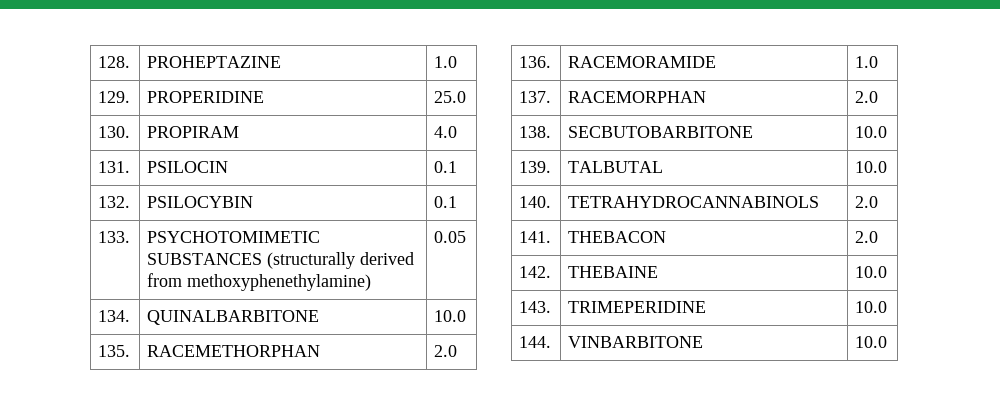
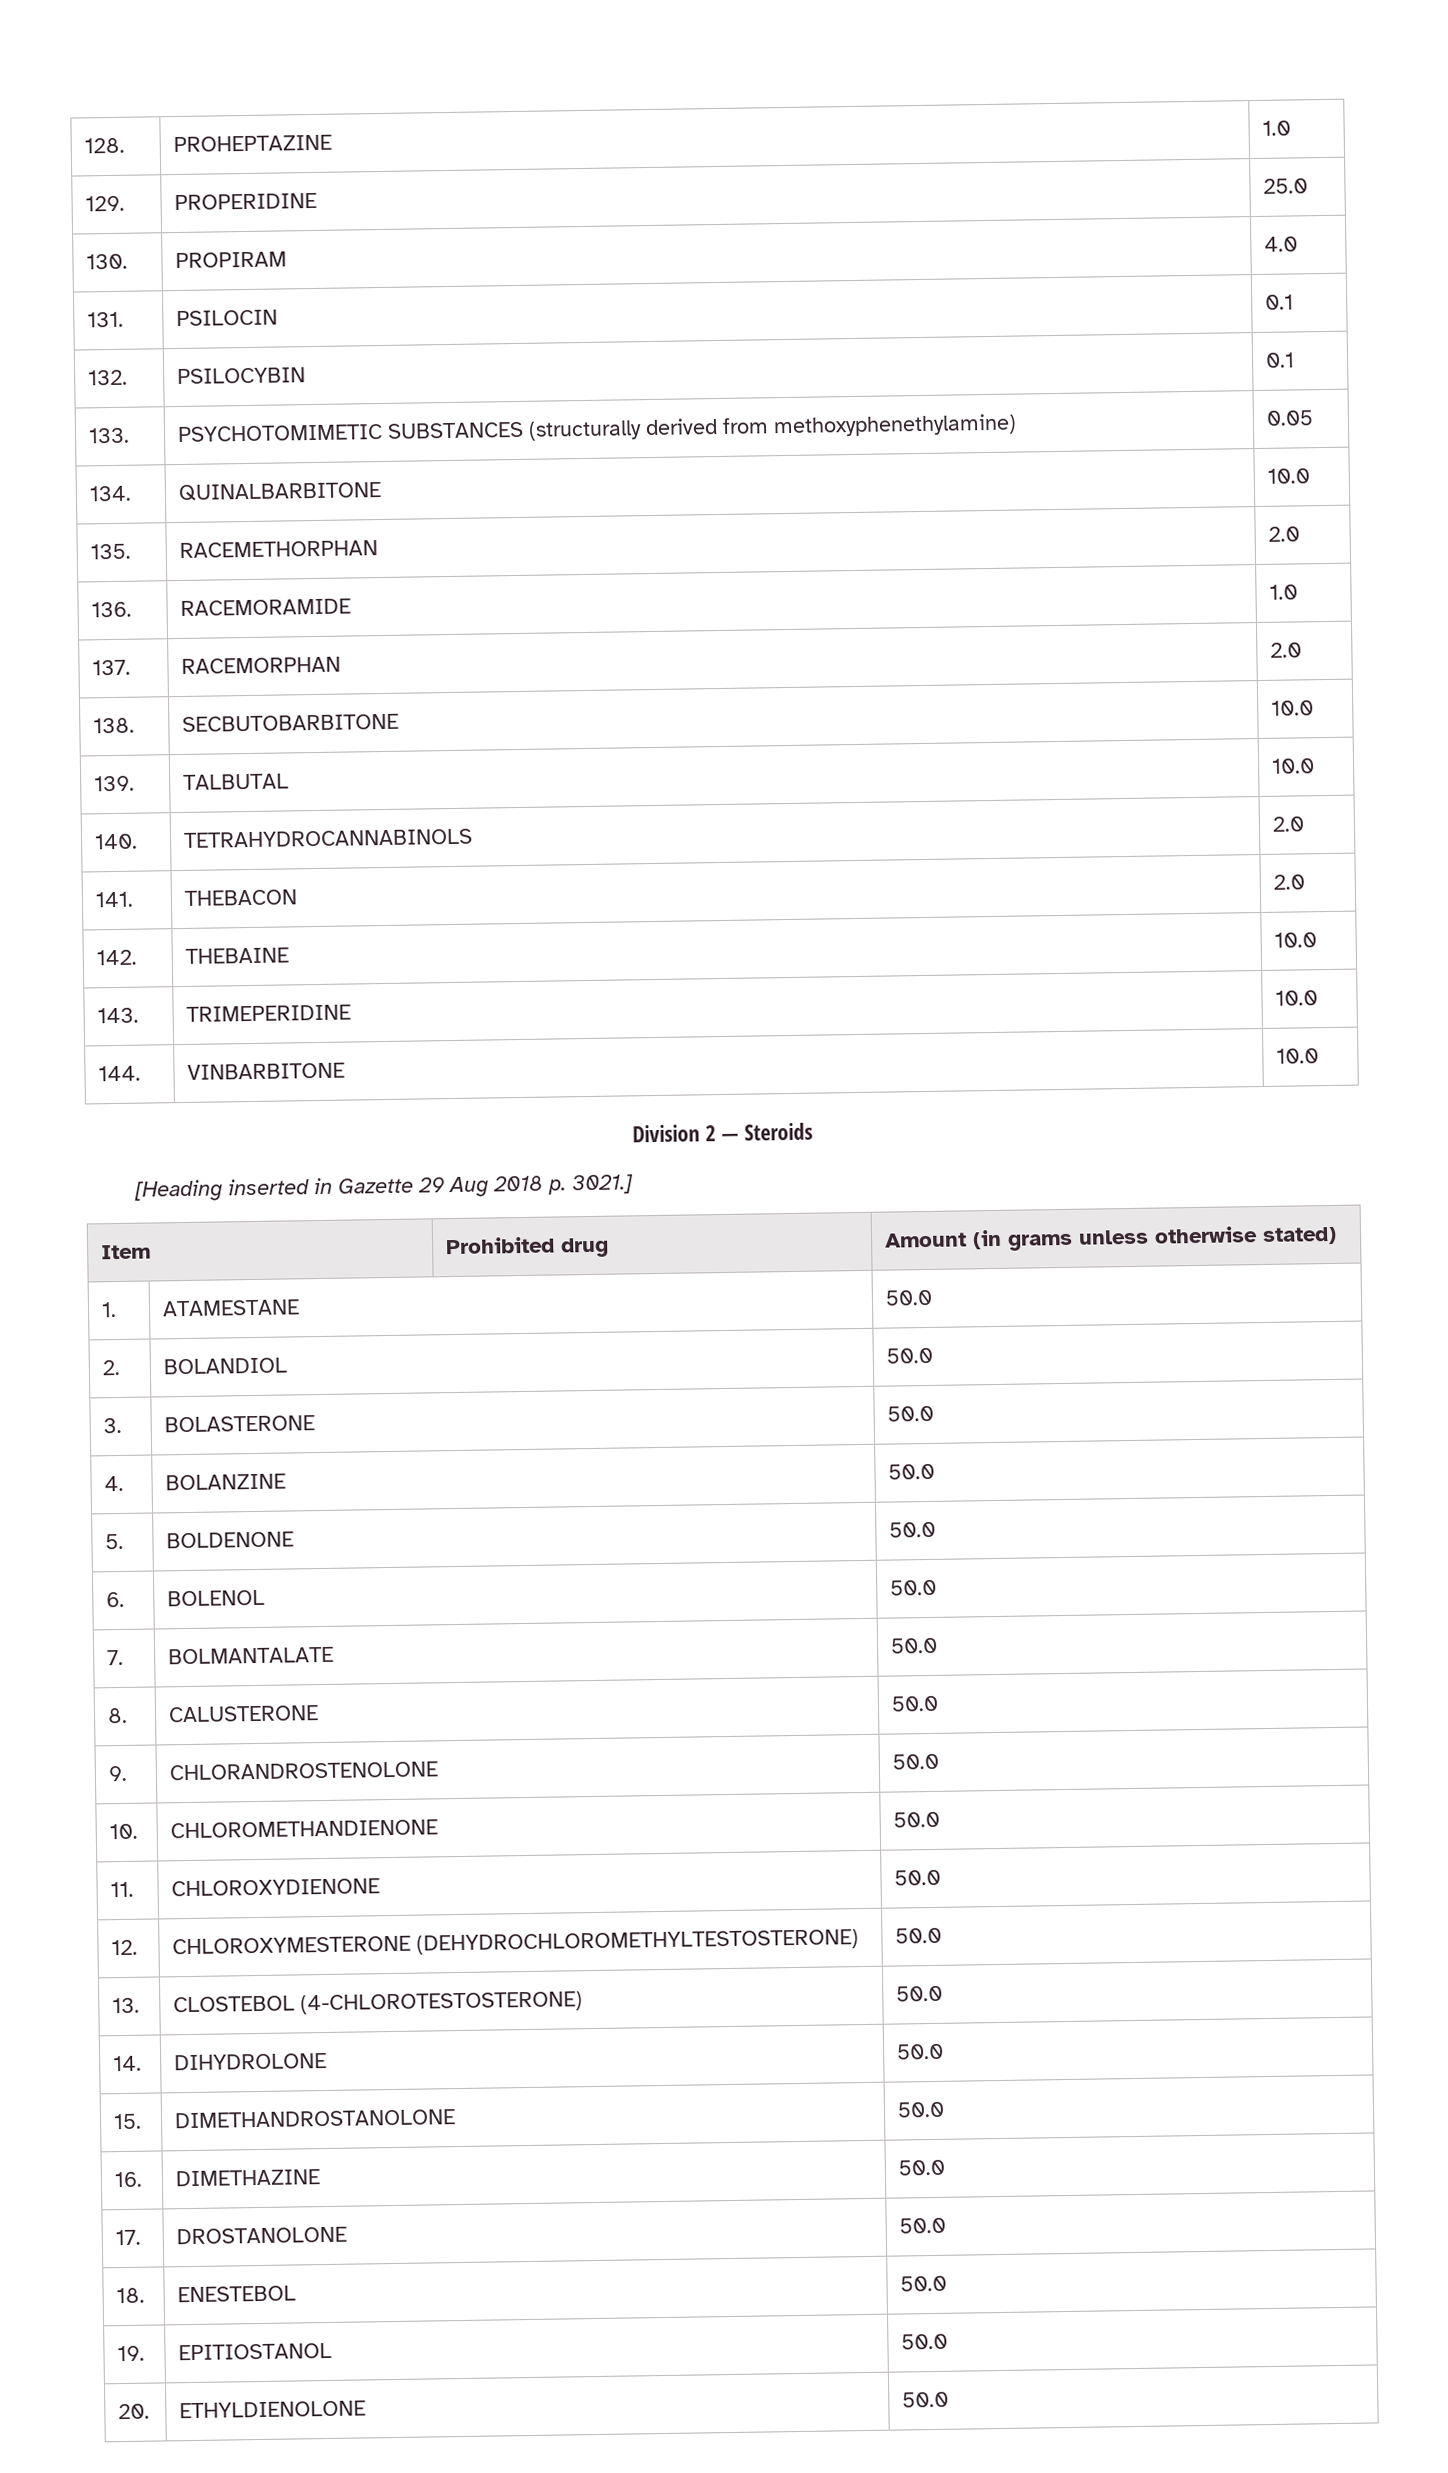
+ Division 2 — Steroids
+ [Heading inserted in Gazette 29 Aug 2018 p. 3021.]
+ Item | Prohibited drug | Amount (in grams unless otherwise stated)
+ 1. | ATAMESTANE | 50.0
+ 2. | BOLANDIOL | 50.0
+ 3. | BOLASTERONE | 50.0
+ 4. | BOLANZINE | 50.0
+ 5. | BOLDENONE | 50.0
+ 6. | BOLENOL | 50.0
+ 7. | BOLMANTALATE | 50.0
+ 8. | CALUSTERONE | 50.0
+ 9. | CHLORANDROSTENOLONE | 50.0
+ 10. | CHLOROMETHANDIENONE | 50.0
+ 11. | CHLOROXYDIENONE | 50.0
+ 12. | CHLOROXYMESTERONE (DEHYDROCHLOROMETHYLTESTOSTERONE) | 50.0
+ 13. | CLOSTEBOL (4-CHLOROTESTOSTERONE) | 50.0
+ 14. | DIHYDROLONE | 50.0
+ 15. | DIMETHANDROSTANOLONE | 50.0
+ 16. | DIMETHAZINE | 50.0
+ 17. | DROSTANOLONE | 50.0
+ 18. | ENESTEBOL | 50.0
+ 19. | EPITIOSTANOL | 50.0
+ 20. | ETHYLDIENOLONE | 50.0

